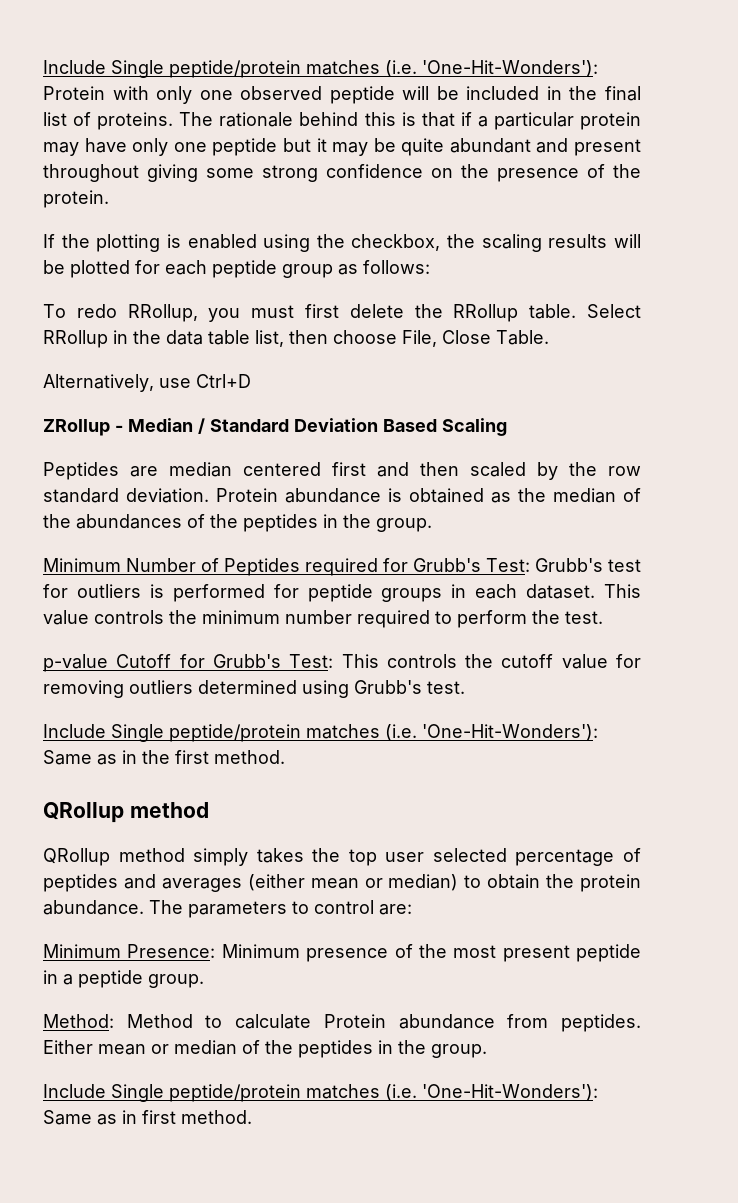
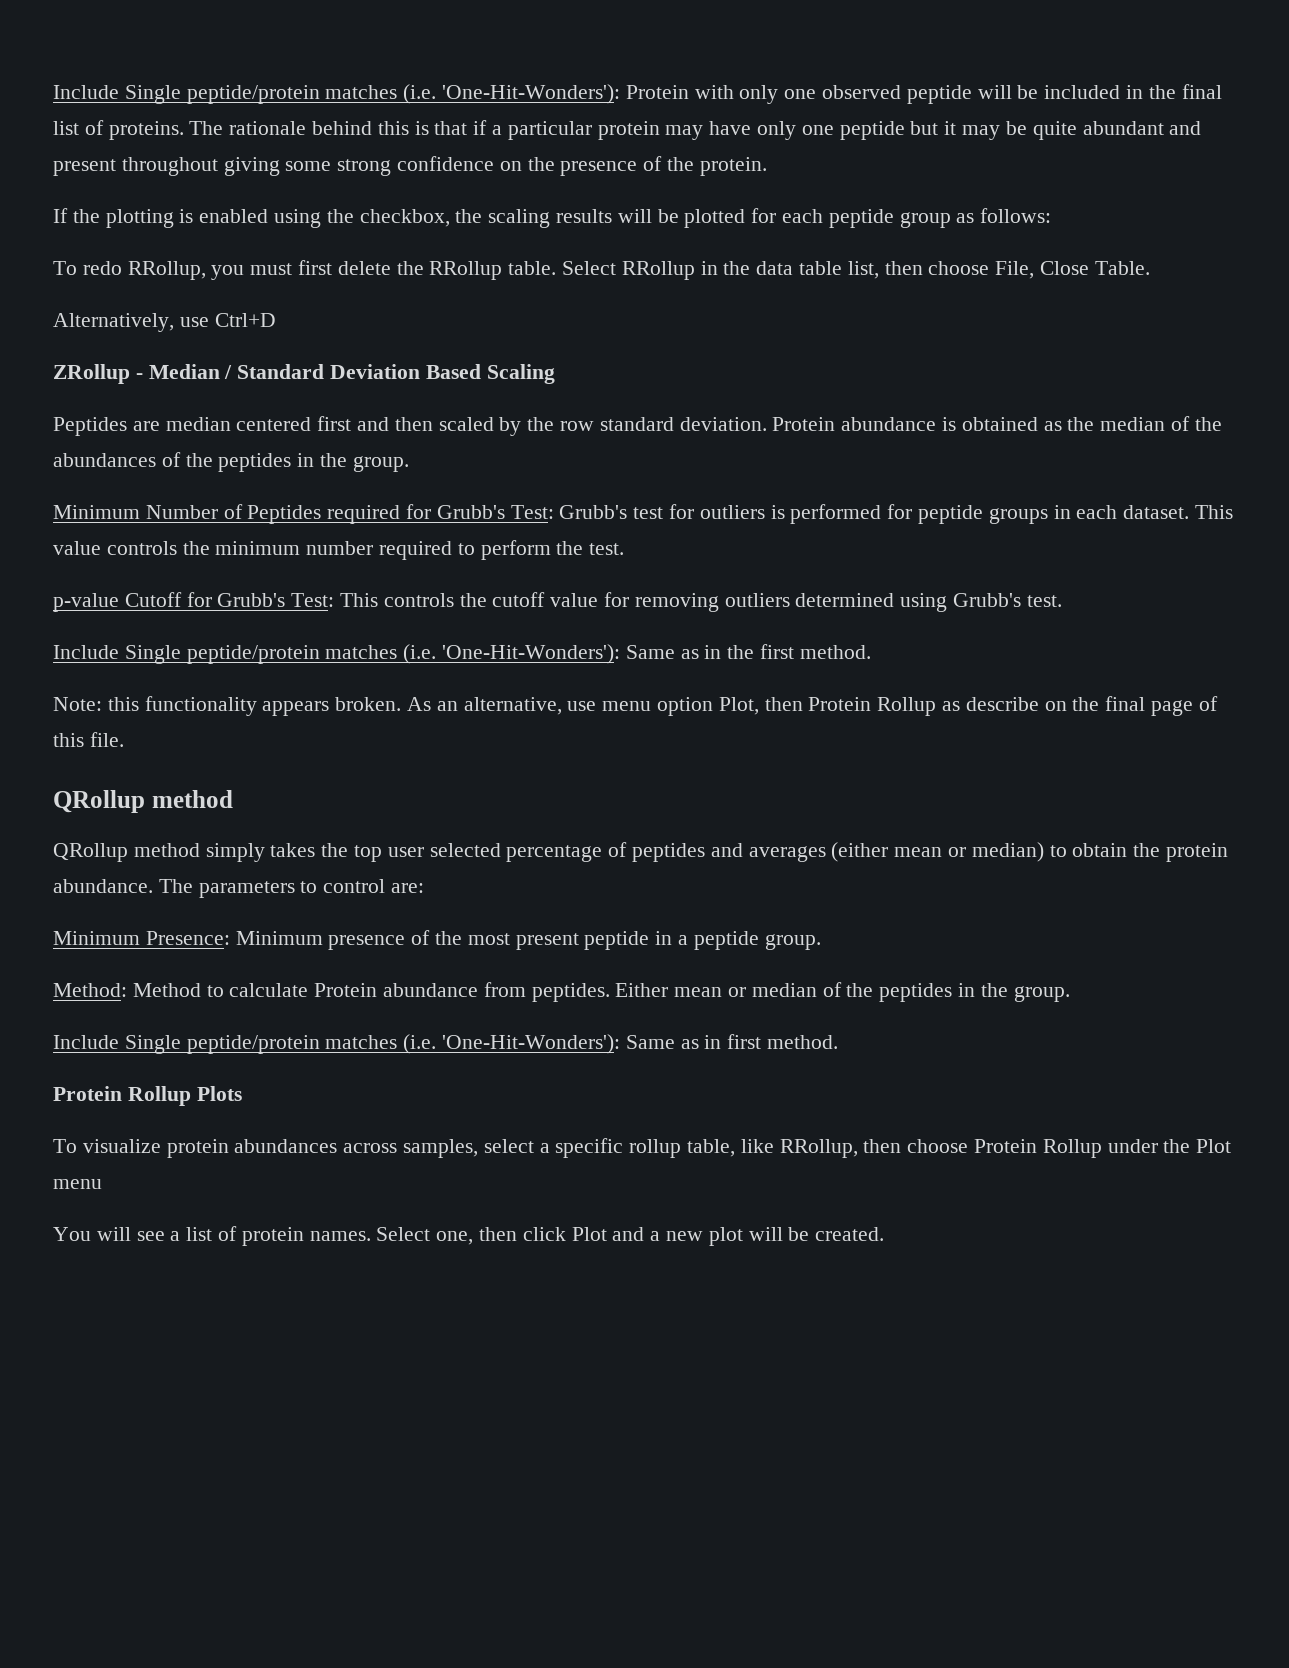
+ Note: this functionality appears broken. As an alternative, use menu option Plot, then Protein Rollup as describe on the final page of this file.
+ Protein Rollup Plots
+ To visualize protein abundances across samples, select a specific rollup table, like RRollup, then choose Protein Rollup under the Plot menu
+ You will see a list of protein names. Select one, then click Plot and a new plot will be created.

